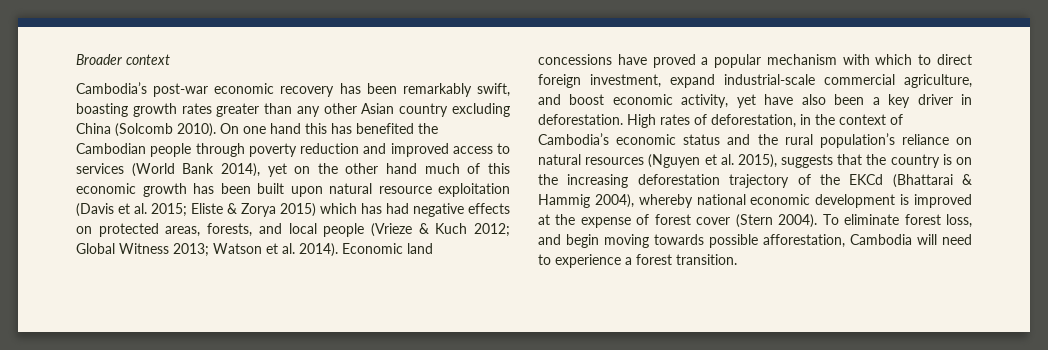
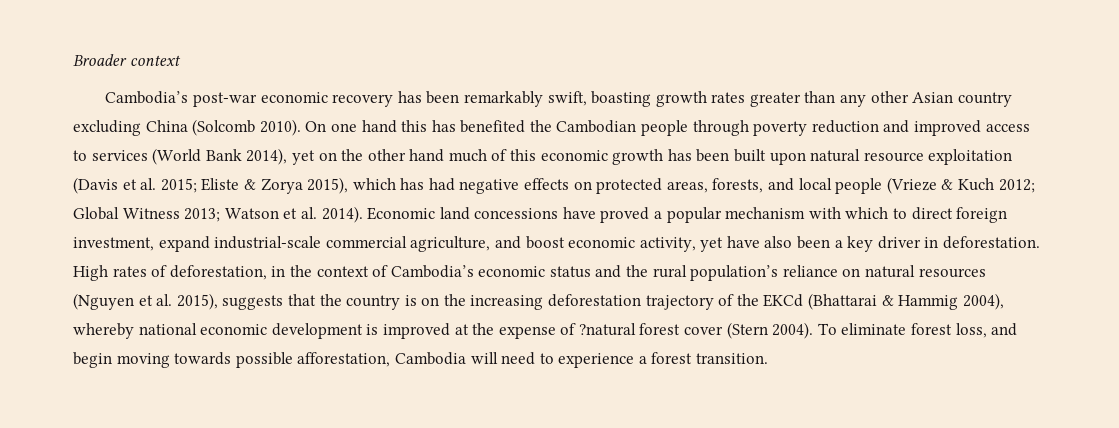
- Eliste & Zorya 2015) which has had negative effects on protected areas, forests, and local people (Vrieze & Kuch 2012;
+ Eliste & Zorya 2015), which has had negative effects on protected areas, forests, and local people (Vrieze & Kuch 2012;
- High rates of deforestation, in the context of Cambodia’s economic status and the rural population’s reliance on natural resources (Nguyen et al. 2015), suggests that the country is on the increasing deforestation trajectory of the EKCd (Bhattarai & Hammig 2004), whereby national economic development is improved at the expense of forest cover (Stern 2004).
+ High rates of deforestation, in the context of Cambodia’s economic status and the rural population’s reliance on natural resources (Nguyen et al. 2015), suggests that the country is on the increasing deforestation trajectory of the EKCd (Bhattarai & Hammig 2004), whereby national economic development is improved at the expense of ?natural forest cover (Stern 2004).

